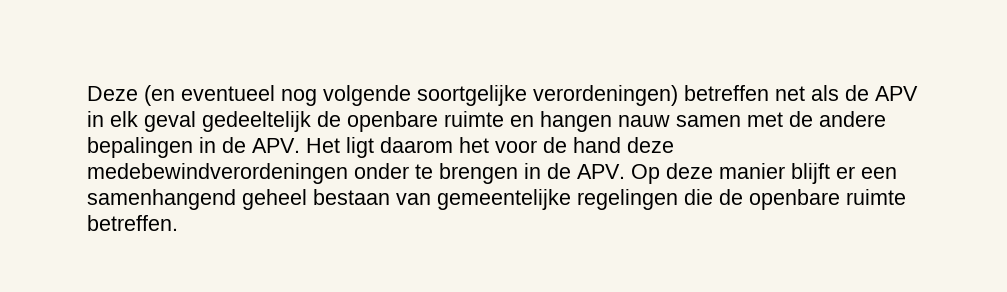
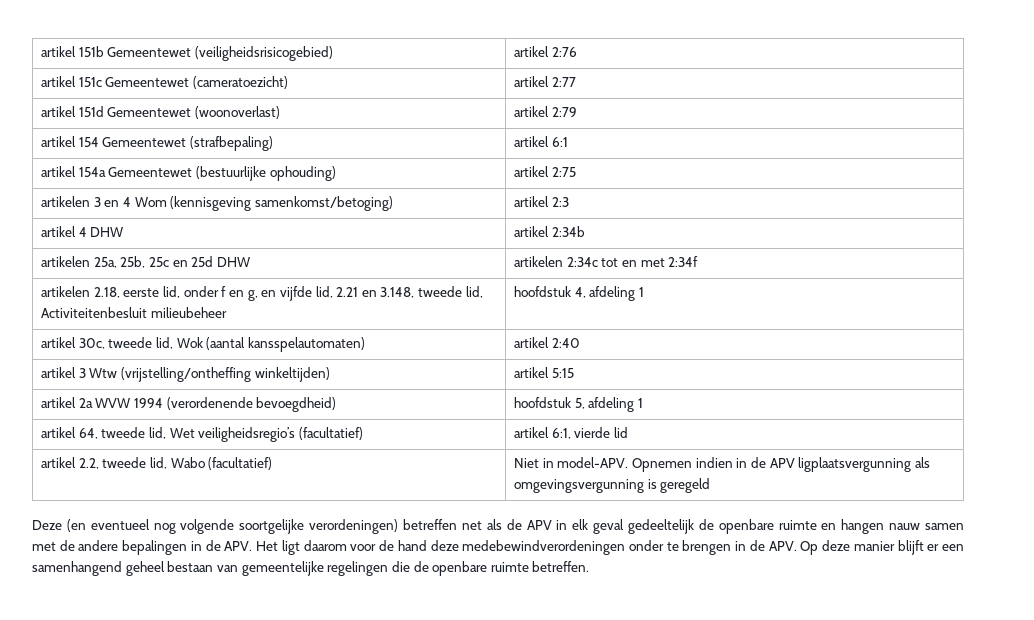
+ artikel 151b Gemeentewet (veiligheidsrisicogebied) | artikel 2:76
+ artikel 151c Gemeentewet (cameratoezicht) | artikel 2:77
+ artikel 151d Gemeentewet (woonoverlast) | artikel 2:79
+ artikel 154 Gemeentewet (strafbepaling) | artikel 6:1
+ artikel 154a Gemeentewet (bestuurlijke ophouding) | artikel 2:75
+ artikelen 3 en 4 Wom (kennisgeving samenkomst/betoging) | artikel 2:3
+ artikel 4 DHW | artikel 2:34b
+ artikelen 25a, 25b, 25c en 25d DHW | artikelen 2:34c tot en met 2:34f
+ artikelen 2.18, eerste lid, onder f en g, en vijfde lid, 2.21 en 3.148, tweede lid, Activiteitenbesluit milieubeheer | hoofdstuk 4, afdeling 1
+ artikel 30c, tweede lid, Wok (aantal kansspelautomaten) | artikel 2:40
+ artikel 3 Wtw (vrijstelling/ontheffing winkeltijden) | artikel 5:15
+ artikel 2a WVW 1994 (verordenende bevoegdheid) | hoofdstuk 5, afdeling 1
+ artikel 64, tweede lid, Wet veiligheidsregio’s (facultatief) | artikel 6:1, vierde lid
+ artikel 2.2, tweede lid, Wabo (facultatief) | Niet in model-APV. Opnemen indien in de APV ligplaatsvergunning als omgevingsvergunning is geregeld
- Deze (en eventueel nog volgende soortgelijke verordeningen) betreffen net als de APV in elk geval gedeeltelijk de openbare ruimte en hangen nauw samen met de andere bepalingen in de APV. Het ligt daarom het voor de hand deze medebewindverordeningen onder te brengen in de APV. Op deze manier blijft er een samenhangend geheel bestaan van gemeentelijke regelingen die de openbare ruimte betreffen.
+ Deze (en eventueel nog volgende soortgelijke verordeningen) betreffen net als de APV in elk geval gedeeltelijk de openbare ruimte en hangen nauw samen met de andere bepalingen in de APV. Het ligt daarom voor de hand deze medebewindverordeningen onder te brengen in de APV. Op deze manier blijft er een samenhangend geheel bestaan van gemeentelijke regelingen die de openbare ruimte betreffen.

